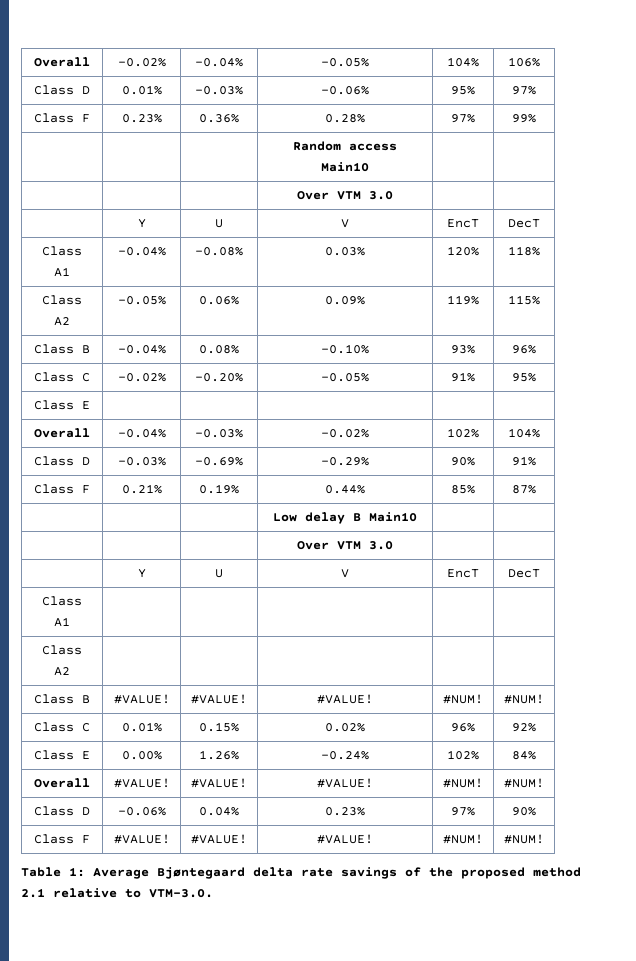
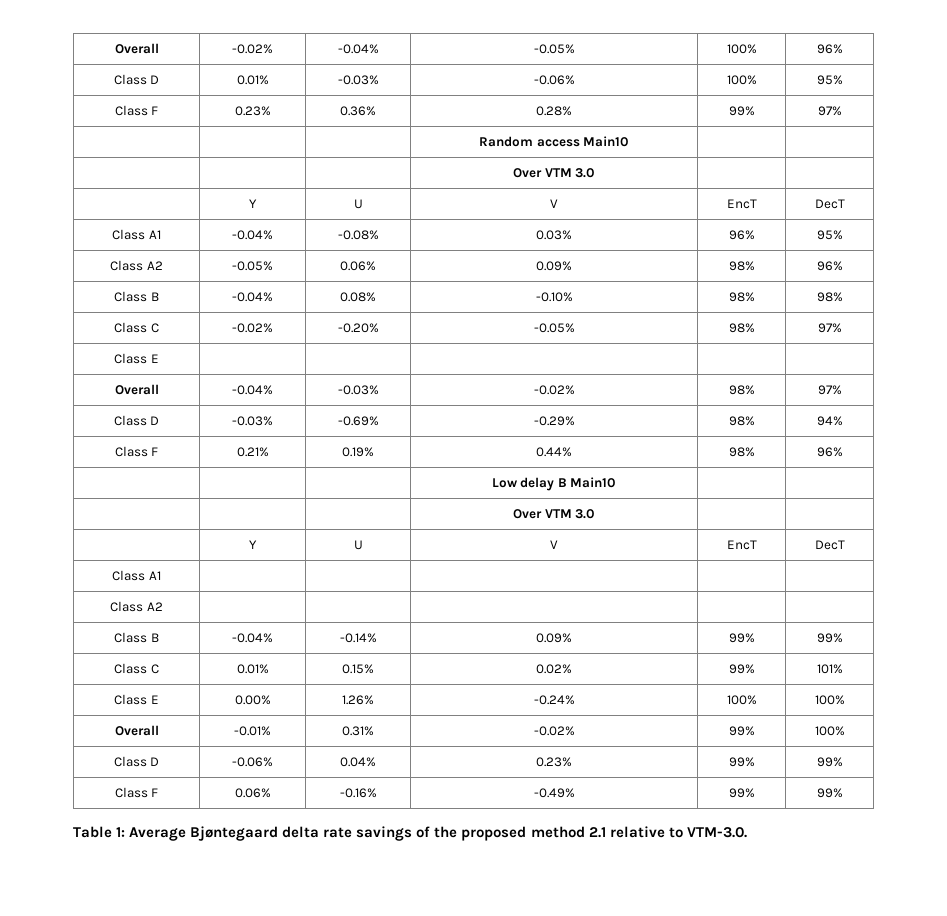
- Overall | -0.02% | -0.04% | -0.05% | 104% | 106%
+ Overall | -0.02% | -0.04% | -0.05% | 100% | 96%
- Class D | 0.01% | -0.03% | -0.06% | 95% | 97%
+ Class D | 0.01% | -0.03% | -0.06% | 100% | 95%
- Class F | 0.23% | 0.36% | 0.28% | 97% | 99%
+ Class F | 0.23% | 0.36% | 0.28% | 99% | 97%
- Class A1 | -0.04% | -0.08% | 0.03% | 120% | 118%
+ Class A1 | -0.04% | -0.08% | 0.03% | 96% | 95%
- Class A2 | -0.05% | 0.06% | 0.09% | 119% | 115%
+ Class A2 | -0.05% | 0.06% | 0.09% | 98% | 96%
- Class B | -0.04% | 0.08% | -0.10% | 93% | 96%
+ Class B | -0.04% | 0.08% | -0.10% | 98% | 98%
- Class C | -0.02% | -0.20% | -0.05% | 91% | 95%
+ Class C | -0.02% | -0.20% | -0.05% | 98% | 97%
- Overall | -0.04% | -0.03% | -0.02% | 102% | 104%
+ Overall | -0.04% | -0.03% | -0.02% | 98% | 97%
- Class D | -0.03% | -0.69% | -0.29% | 90% | 91%
+ Class D | -0.03% | -0.69% | -0.29% | 98% | 94%
- Class F | 0.21% | 0.19% | 0.44% | 85% | 87%
+ Class F | 0.21% | 0.19% | 0.44% | 98% | 96%
- Class B | #VALUE! | #VALUE! | #VALUE! | #NUM! | #NUM!
+ Class B | -0.04% | -0.14% | 0.09% | 99% | 99%
- Class C | 0.01% | 0.15% | 0.02% | 96% | 92%
+ Class C | 0.01% | 0.15% | 0.02% | 99% | 101%
- Class E | 0.00% | 1.26% | -0.24% | 102% | 84%
- Overall | #VALUE! | #VALUE! | #VALUE! | #NUM! | #NUM!
+ Class E | 0.00% | 1.26% | -0.24% | 100% | 100%
+ Overall | -0.01% | 0.31% | -0.02% | 99% | 100%
- Class D | -0.06% | 0.04% | 0.23% | 97% | 90%
- Class F | #VALUE! | #VALUE! | #VALUE! | #NUM! | #NUM!
+ Class D | -0.06% | 0.04% | 0.23% | 99% | 99%
+ Class F | 0.06% | -0.16% | -0.49% | 99% | 99%

